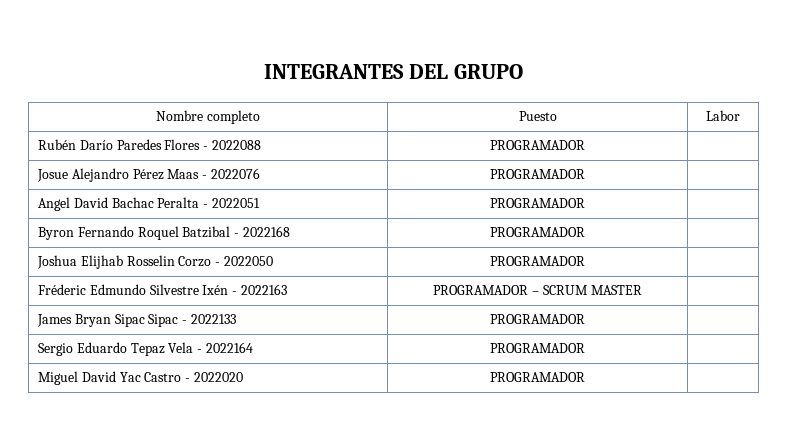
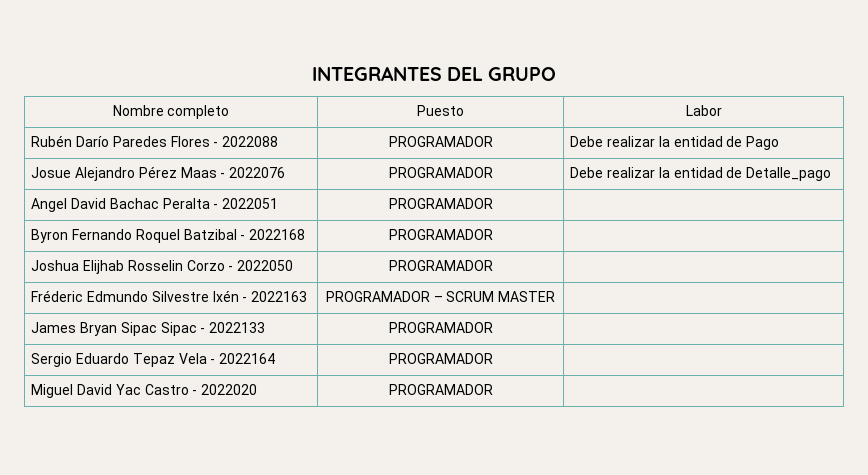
- Rubén Darío Paredes Flores - 2022088 | PROGRAMADOR |
+ Rubén Darío Paredes Flores - 2022088 | PROGRAMADOR | Debe realizar la entidad de Pago
- Josue Alejandro Pérez Maas - 2022076 | PROGRAMADOR |
+ Josue Alejandro Pérez Maas - 2022076 | PROGRAMADOR | Debe realizar la entidad de Detalle_pago

